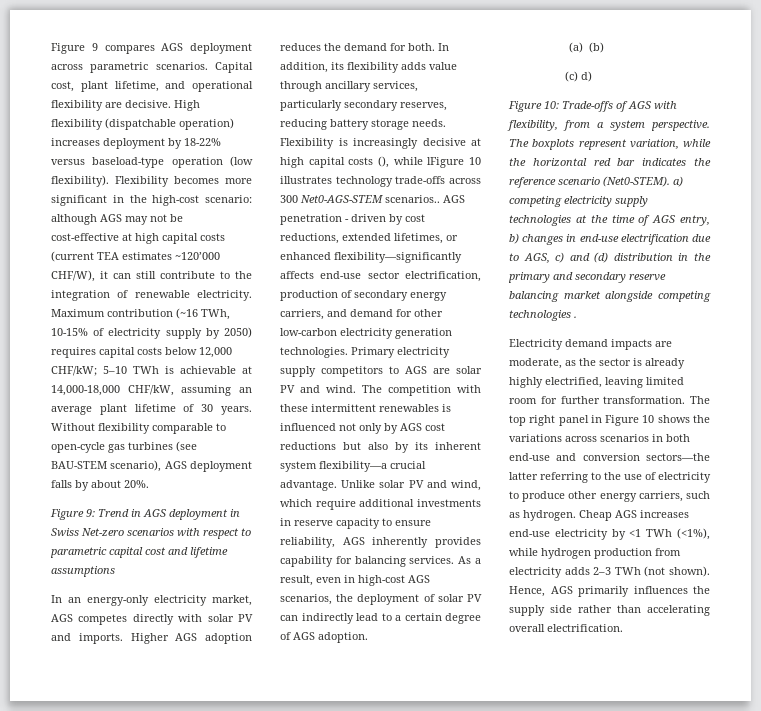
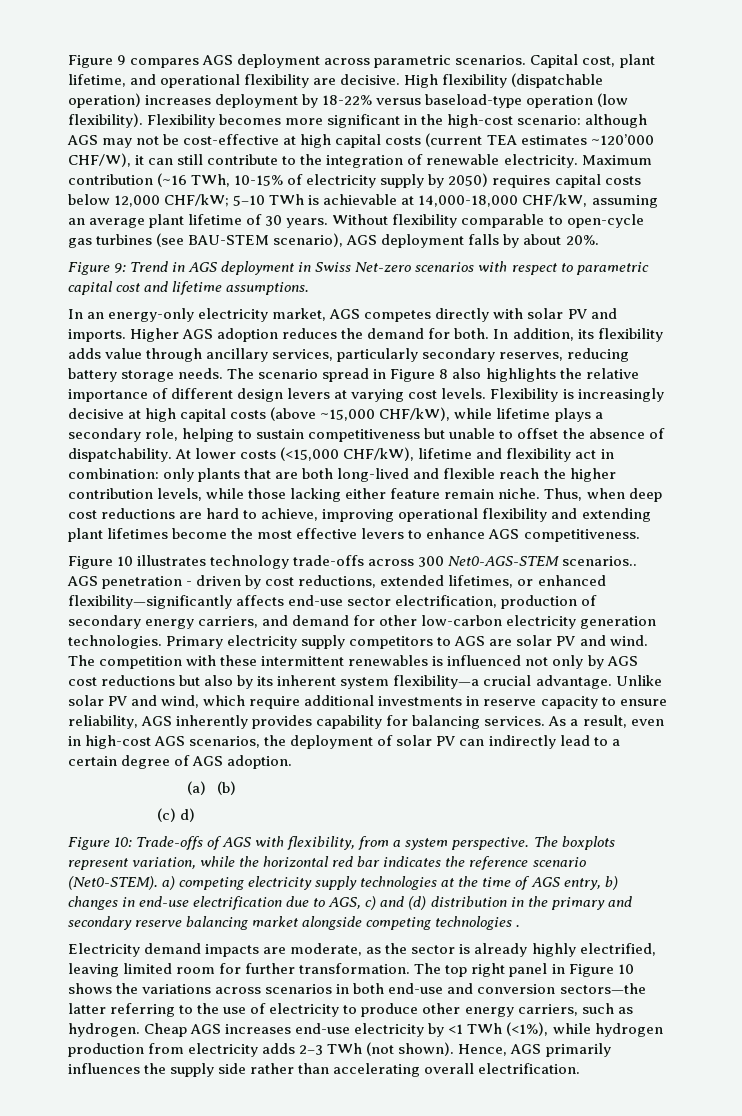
- Figure 9: Trend in AGS deployment in Swiss Net-zero scenarios with respect to parametric capital cost and lifetime assumptions
+ Figure 9: Trend in AGS deployment in Swiss Net-zero scenarios with respect to parametric capital cost and lifetime assumptions.
+ The scenario spread in Figure 8 also highlights the relative importance of different design levers at varying cost levels.
- Flexibility is increasingly decisive at high capital costs (), while lFigure 10 illustrates technology trade-offs across 300 Net0-AGS-STEM scenarios..
+ Flexibility is increasingly decisive at high capital costs (above ~15,000 CHF/kW), while lifetime plays a secondary role, helping to sustain competitiveness but unable to offset the absence of dispatchability. At lower costs (<15,000 CHF/kW), lifetime and flexibility act in combination: only plants that are both long-lived and flexible reach the higher contribution levels, while those lacking either feature remain niche. Thus, when deep cost reductions are hard to achieve, improving operational flexibility and extending plant lifetimes become the most effective levers to enhance AGS competitiveness.
+ Figure 10 illustrates technology trade-offs across 300 Net0-AGS-STEM scenarios..

